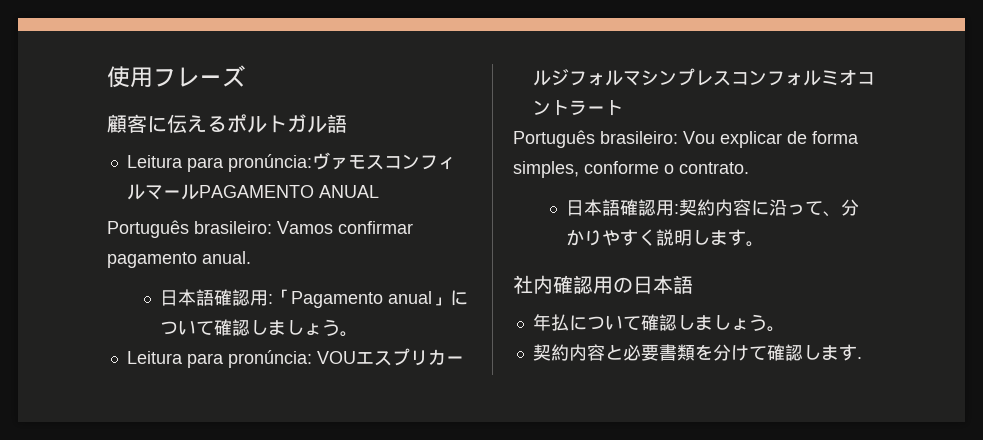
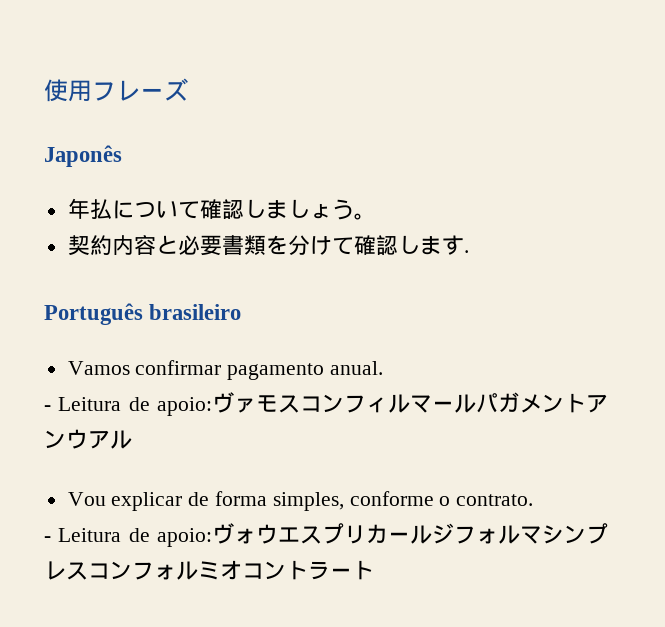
- 顧客に伝えるポルトガル語
- Leitura para pronúncia:ヴァモスコンフィルマールPAGAMENTO ANUAL
- Português brasileiro: Vamos confirmar pagamento anual.
- 日本語確認用:「Pagamento anual」について確認しましょう。
- Leitura para pronúncia: VOUエスプリカールジフォルマシンプレスコンフォルミオコントラート
- Português brasileiro: Vou explicar de forma simples, conforme o contrato.
- 日本語確認用:契約内容に沿って、分かりやすく説明します。
- 社内確認用の日本語
+ Japonês
+ Português brasileiro
+ Vamos confirmar pagamento anual.
+ - Leitura de apoio:ヴァモスコンフィルマールパガメントアンウアル
+ Vou explicar de forma simples, conforme o contrato.
+ - Leitura de apoio:ヴォウエスプリカールジフォルマシンプレスコンフォルミオコントラート

